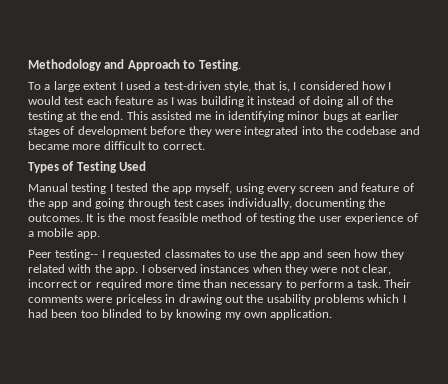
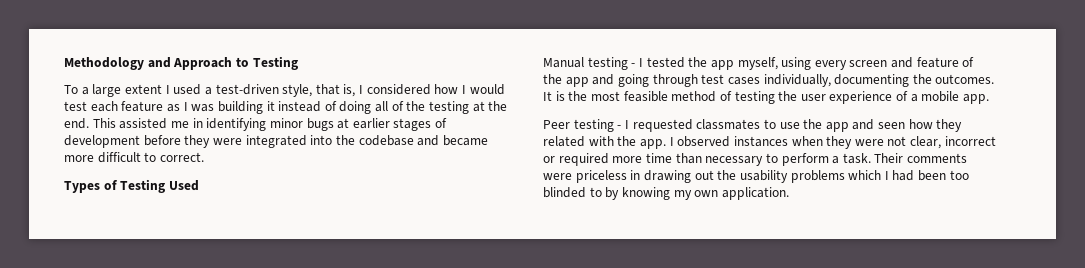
- Methodology and Approach to Testing.
+ Methodology and Approach to Testing
- Manual testing I tested the app myself, using every screen and feature of the app and going through test cases individually, documenting the outcomes.
+ Manual testing - I tested the app myself, using every screen and feature of the app and going through test cases individually, documenting the outcomes.
- Peer testing-- I requested classmates to use the app and seen how they related with the app.
+ Peer testing - I requested classmates to use the app and seen how they related with the app.

